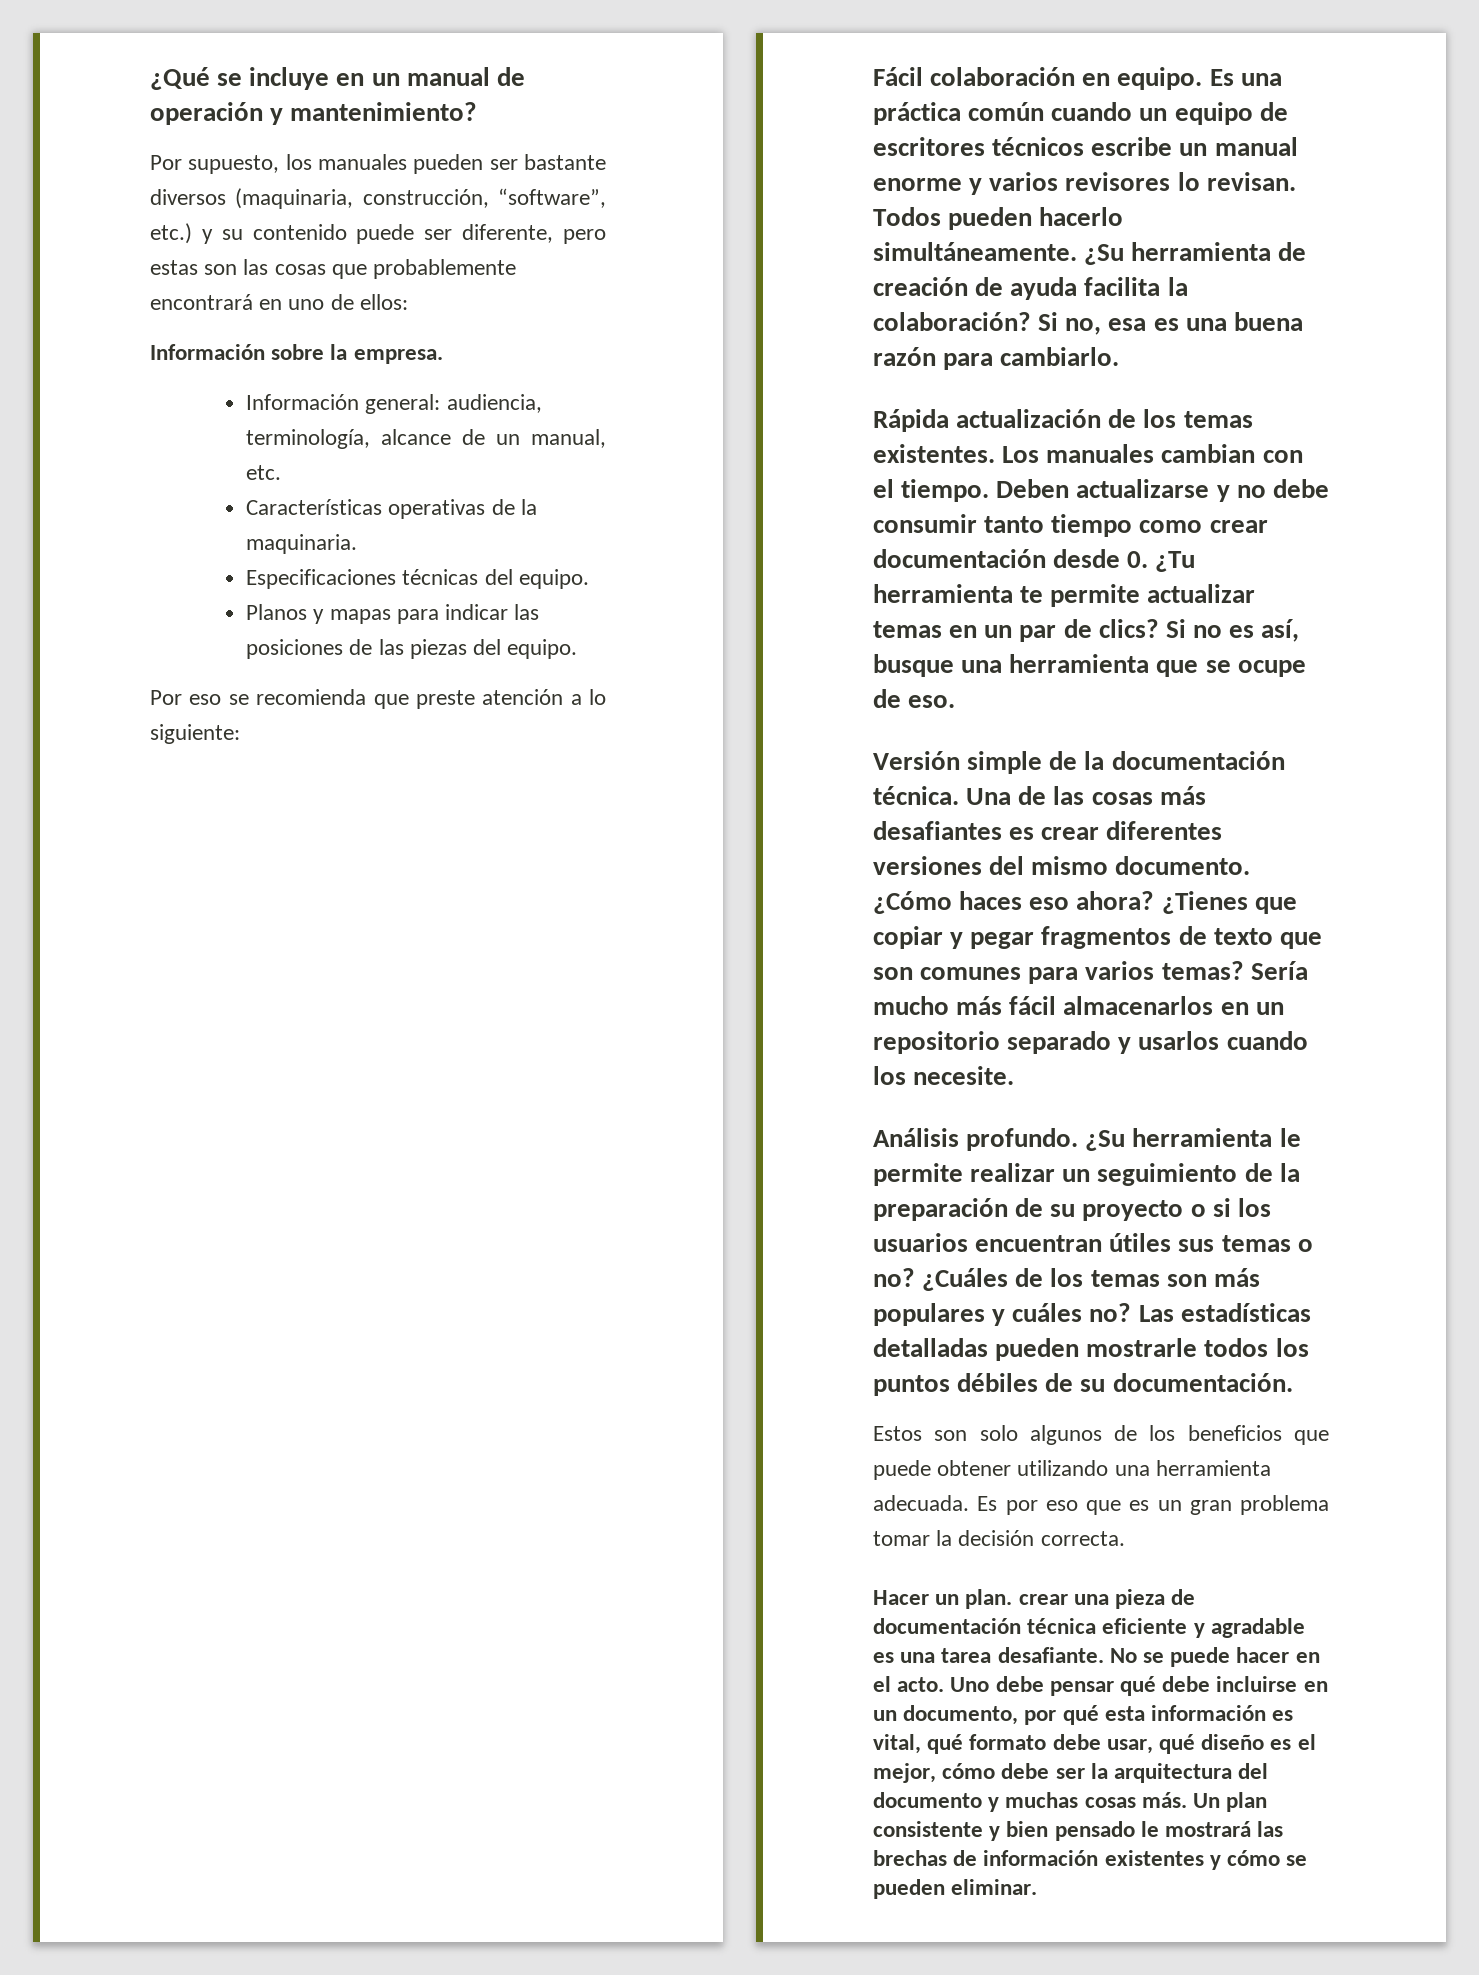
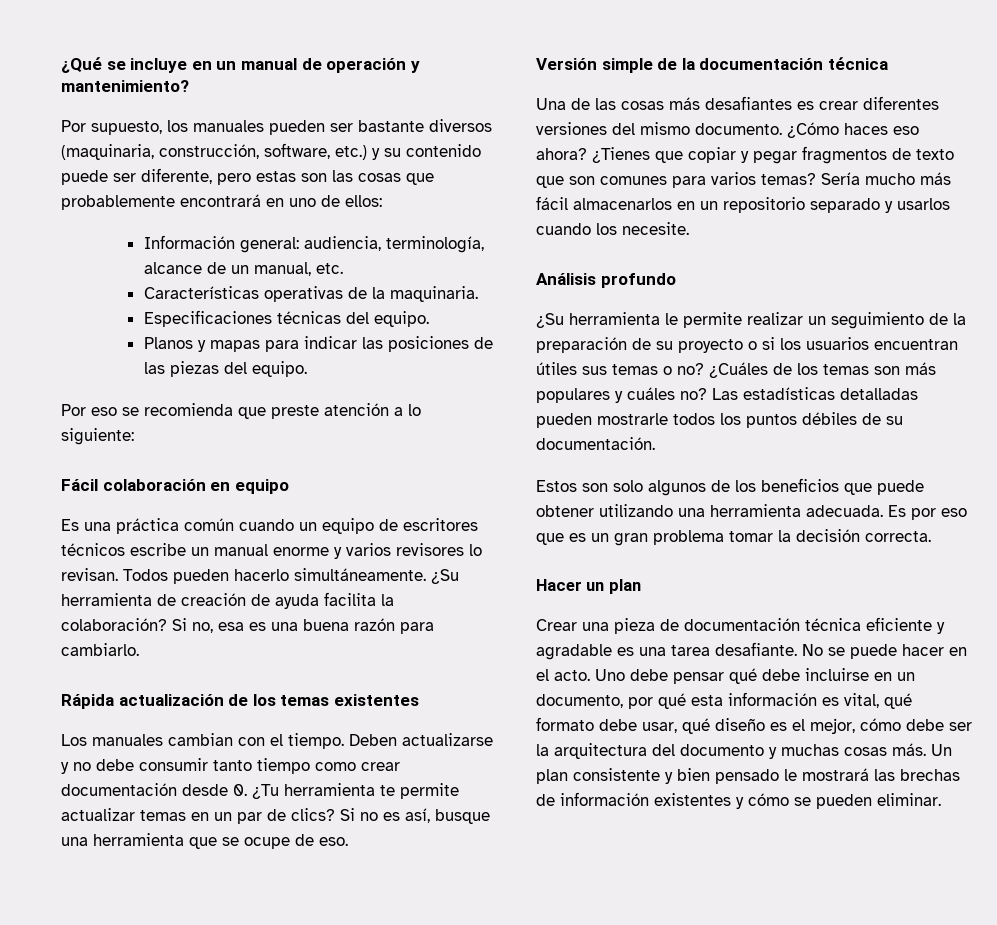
- Por supuesto, los manuales pueden ser bastante diversos (maquinaria, construcción, “software”, etc.) y su contenido puede ser diferente, pero estas son las cosas que probablemente encontrará en uno de ellos:
+ Por supuesto, los manuales pueden ser bastante diversos (maquinaria, construcción, software, etc.) y su contenido puede ser diferente, pero estas son las cosas que probablemente encontrará en uno de ellos:
- Información sobre la empresa.
- Fácil colaboración en equipo. Es una práctica común cuando un equipo de escritores técnicos escribe un manual enorme y varios revisores lo revisan.
+ Fácil colaboración en equipo
+ Es una práctica común cuando un equipo de escritores técnicos escribe un manual enorme y varios revisores lo revisan.
- Rápida actualización de los temas existentes. Los manuales cambian con el tiempo.
+ Rápida actualización de los temas existentes
+ Los manuales cambian con el tiempo.
- Versión simple de la documentación técnica. Una de las cosas más desafiantes es crear diferentes versiones del mismo documento.
+ Versión simple de la documentación técnica
+ Una de las cosas más desafiantes es crear diferentes versiones del mismo documento.
- Análisis profundo. ¿Su herramienta le permite realizar un seguimiento de la preparación de su proyecto o si los usuarios encuentran útiles sus temas o no?
+ Análisis profundo
+ ¿Su herramienta le permite realizar un seguimiento de la preparación de su proyecto o si los usuarios encuentran útiles sus temas o no?
- Hacer un plan. crear una pieza de documentación técnica eficiente y agradable es una tarea desafiante.
+ Hacer un plan
+ Crear una pieza de documentación técnica eficiente y agradable es una tarea desafiante.

